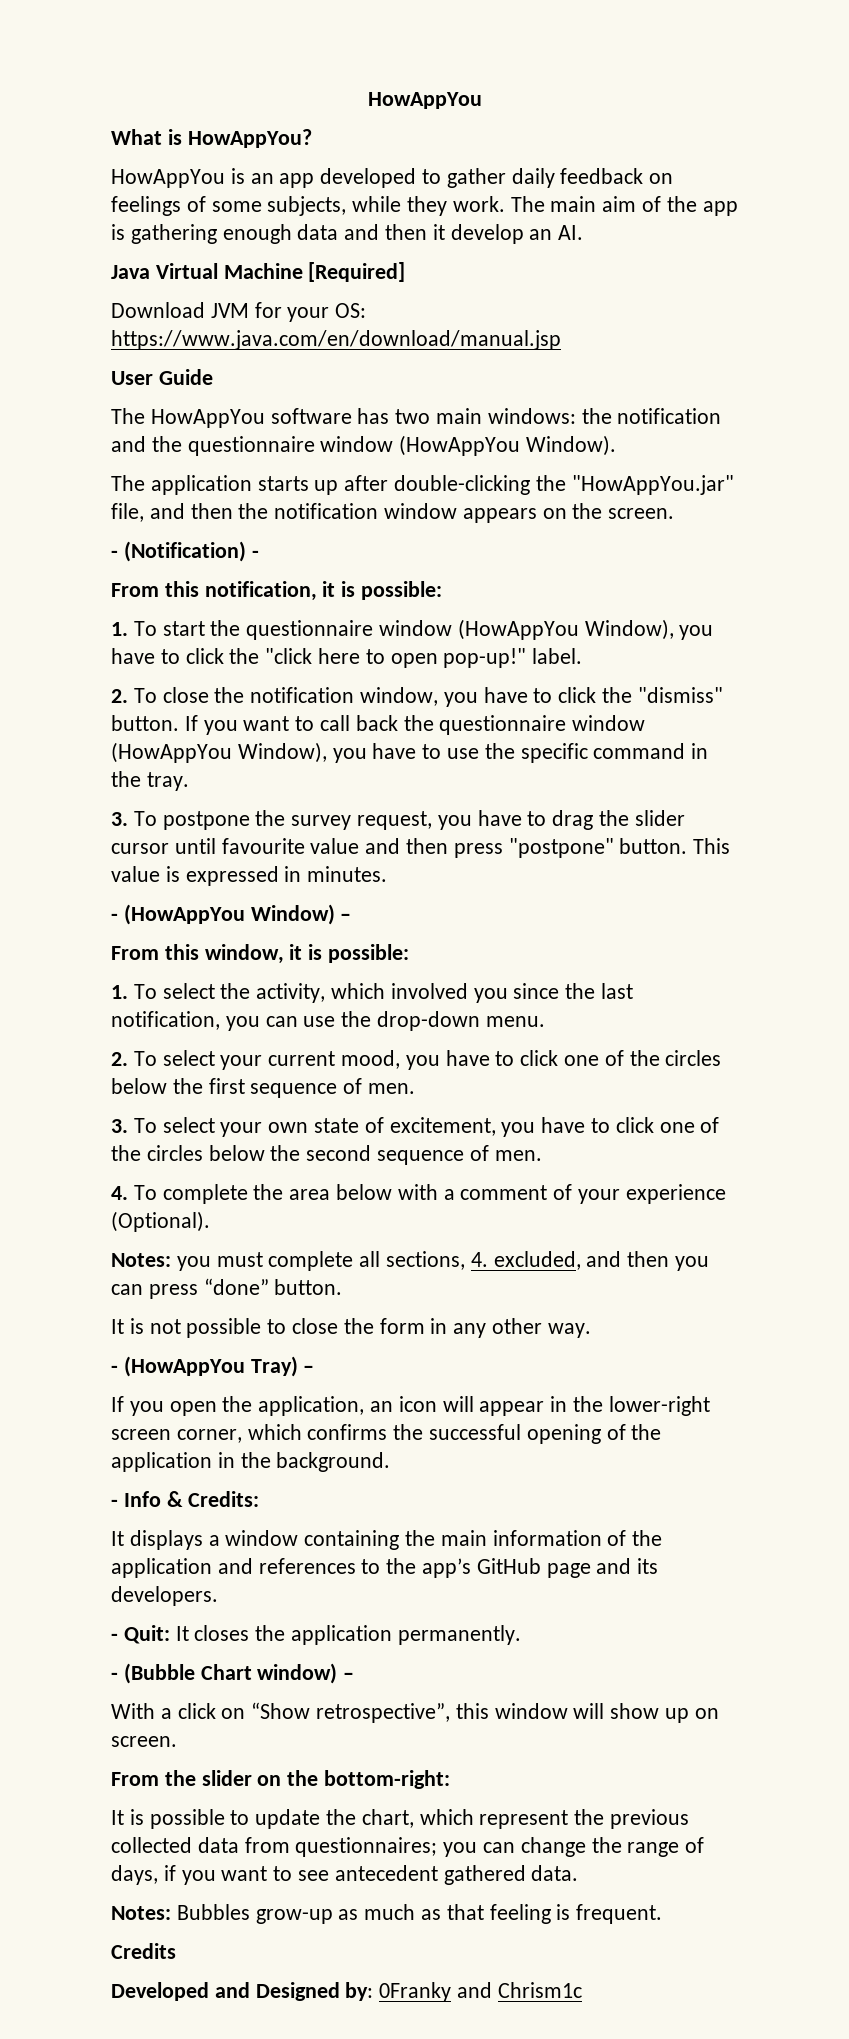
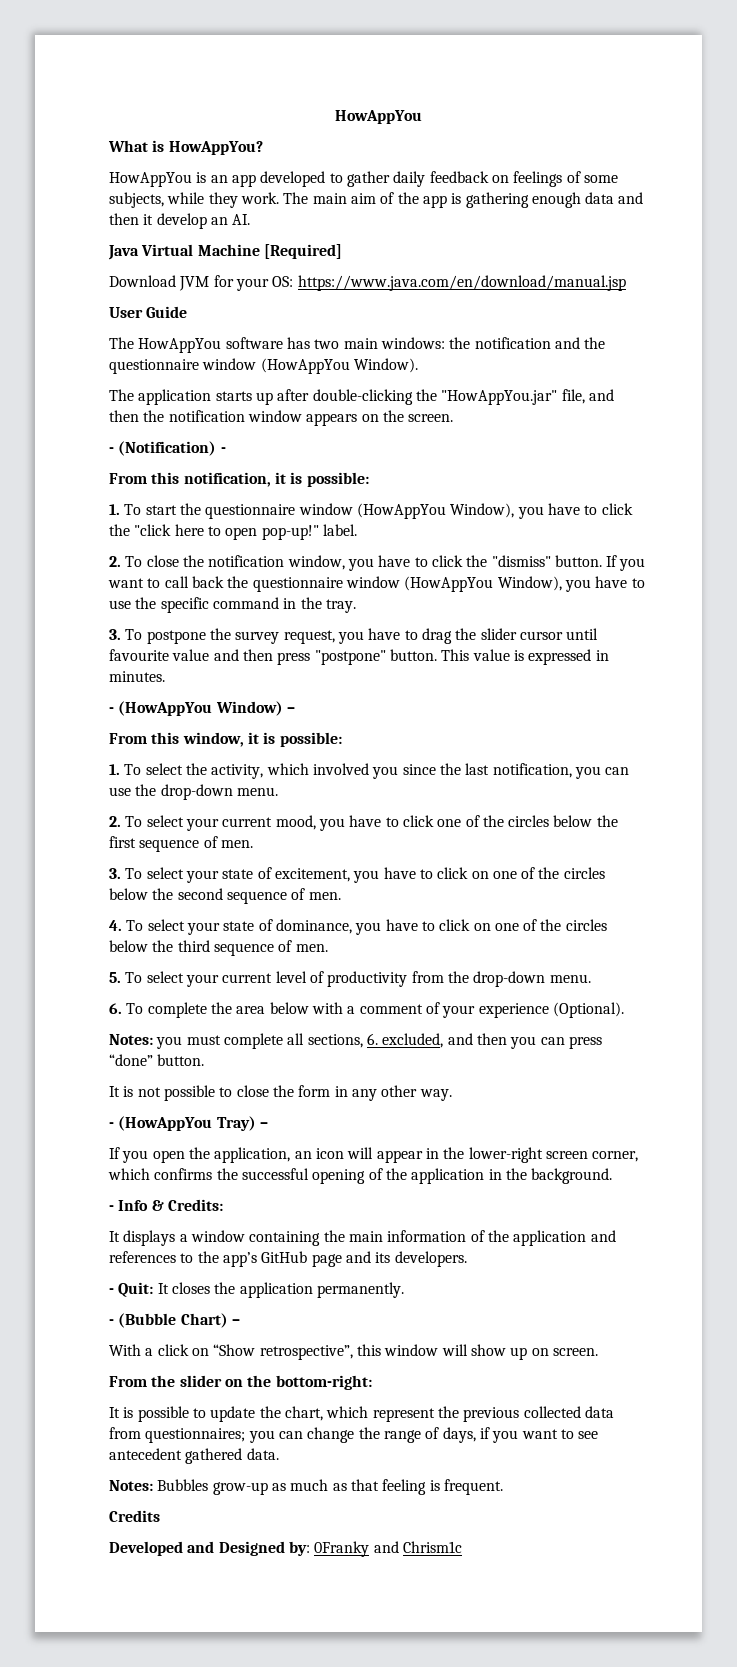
- 3. To select your own state of excitement, you have to click one of the circles below the second sequence of men.
+ 3. To select your state of excitement, you have to click on one of the circles below the second sequence of men.
- 4. To complete the area below with a comment of your experience (Optional).
+ 4. To select your state of dominance, you have to click on one of the circles below the third sequence of men.
+ 5. To select your current level of productivity from the drop-down menu.
+ 6. To complete the area below with a comment of your experience (Optional).
- Notes: you must complete all sections, 4. excluded, and then you can press “done” button.
+ Notes: you must complete all sections, 6. excluded, and then you can press “done” button.
- - (Bubble Chart window) –
+ - (Bubble Chart) –

